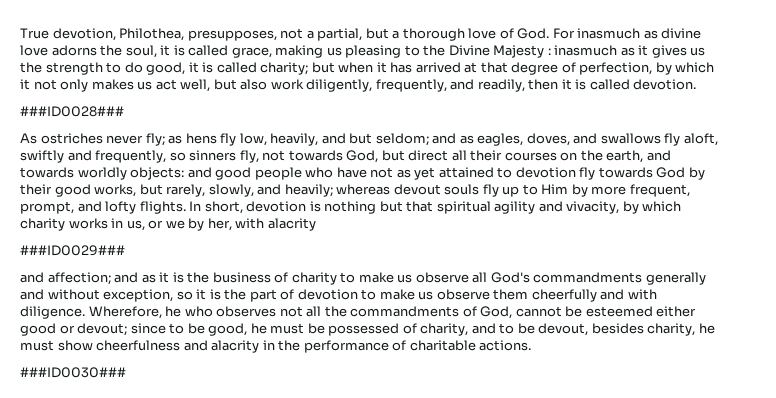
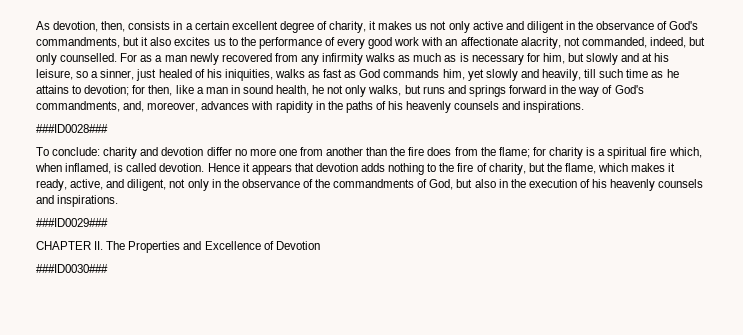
- True devotion, Philothea, presupposes, not a partial, but a thorough love of God. For inasmuch as divine love adorns the soul, it is called grace, making us pleasing to the Divine Majesty : inasmuch as it gives us the strength to do good, it is called charity; but when it has arrived at that degree of perfection, by which it not only makes us act well, but also work diligently, frequently, and readily, then it is called devotion.
+ As devotion, then, consists in a certain excellent degree of charity, it makes us not only active and diligent in the observance of God's commandments, but it also excites us to the performance of every good work with an affectionate alacrity, not commanded, indeed, but only counselled. For as a man newly recovered from any infirmity walks as much as is necessary for him, but slowly and at his leisure, so a sinner, just healed of his iniquities, walks as fast as God commands him, yet slowly and heavily, till such time as he attains to devotion; for then, like a man in sound health, he not only walks, but runs and springs forward in the way of God's commandments, and, moreover, advances with rapidity in the paths of his heavenly counsels and inspirations.
  ###ID0028###
- As ostriches never fly; as hens fly low, heavily, and but seldom; and as eagles, doves, and swallows fly aloft, swiftly and frequently, so sinners fly, not towards God, but direct all their courses on the earth, and towards worldly objects: and good people who have not as yet attained to devotion fly towards God by their good works, but rarely, slowly, and heavily; whereas devout souls fly up to Him by more frequent, prompt, and lofty flights. In short, devotion is nothing but that spiritual agility and vivacity, by which charity works in us, or we by her, with alacrity
+ To conclude: charity and devotion differ no more one from another than the fire does from the flame; for charity is a spiritual fire which, when inflamed, is called devotion. Hence it appears that devotion adds nothing to the fire of charity, but the flame, which makes it ready, active, and diligent, not only in the observance of the commandments of God, but also in the execution of his heavenly counsels and inspirations.
  ###ID0029###
- and affection; and as it is the business of charity to make us observe all God's commandments generally and without exception, so it is the part of devotion to make us observe them cheerfully and with diligence. Wherefore, he who observes not all the commandments of God, cannot be esteemed either good or devout; since to be good, he must be possessed of charity, and to be devout, besides charity, he must show cheerfulness and alacrity in the performance of charitable actions.
+ CHAPTER II. The Properties and Excellence of Devotion

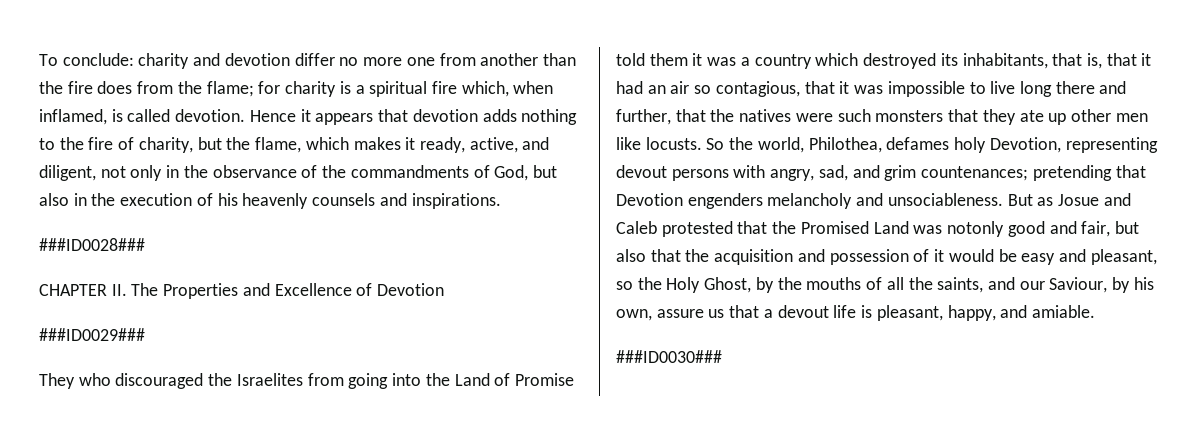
- As devotion, then, consists in a certain excellent degree of charity, it makes us not only active and diligent in the observance of God's commandments, but it also excites us to the performance of every good work with an affectionate alacrity, not commanded, indeed, but only counselled. For as a man newly recovered from any infirmity walks as much as is necessary for him, but slowly and at his leisure, so a sinner, just healed of his iniquities, walks as fast as God commands him, yet slowly and heavily, till such time as he attains to devotion; for then, like a man in sound health, he not only walks, but runs and springs forward in the way of God's commandments, and, moreover, advances with rapidity in the paths of his heavenly counsels and inspirations.
- ###ID0028###
- ###ID0029###
+ ###ID0028###
+ ###ID0029###
+ They who discouraged the Israelites from going into the Land of Promise told them it was a country which destroyed its inhabitants, that is, that it had an air so contagious, that it was impossible to live long there and further, that the natives were such monsters that they ate up other men like locusts. So the world, Philothea, defames holy Devotion, representing devout persons with angry, sad, and grim countenances; pretending that Devotion engenders melancholy and unsociableness. But as Josue and Caleb protested that the Promised Land was notonly good and fair, but also that the acquisition and possession of it would be easy and pleasant, so the Holy Ghost, by the mouths of all the saints, and our Saviour, by his own, assure us that a devout life is pleasant, happy, and amiable.

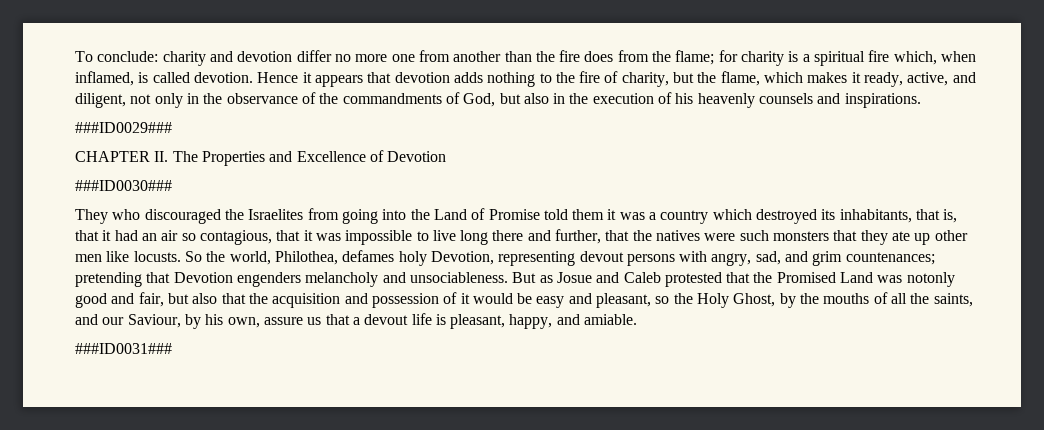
- ###ID0028###
+ ###ID0029###
- ###ID0029###
+ ###ID0030###
- ###ID0030###
+ ###ID0031###

